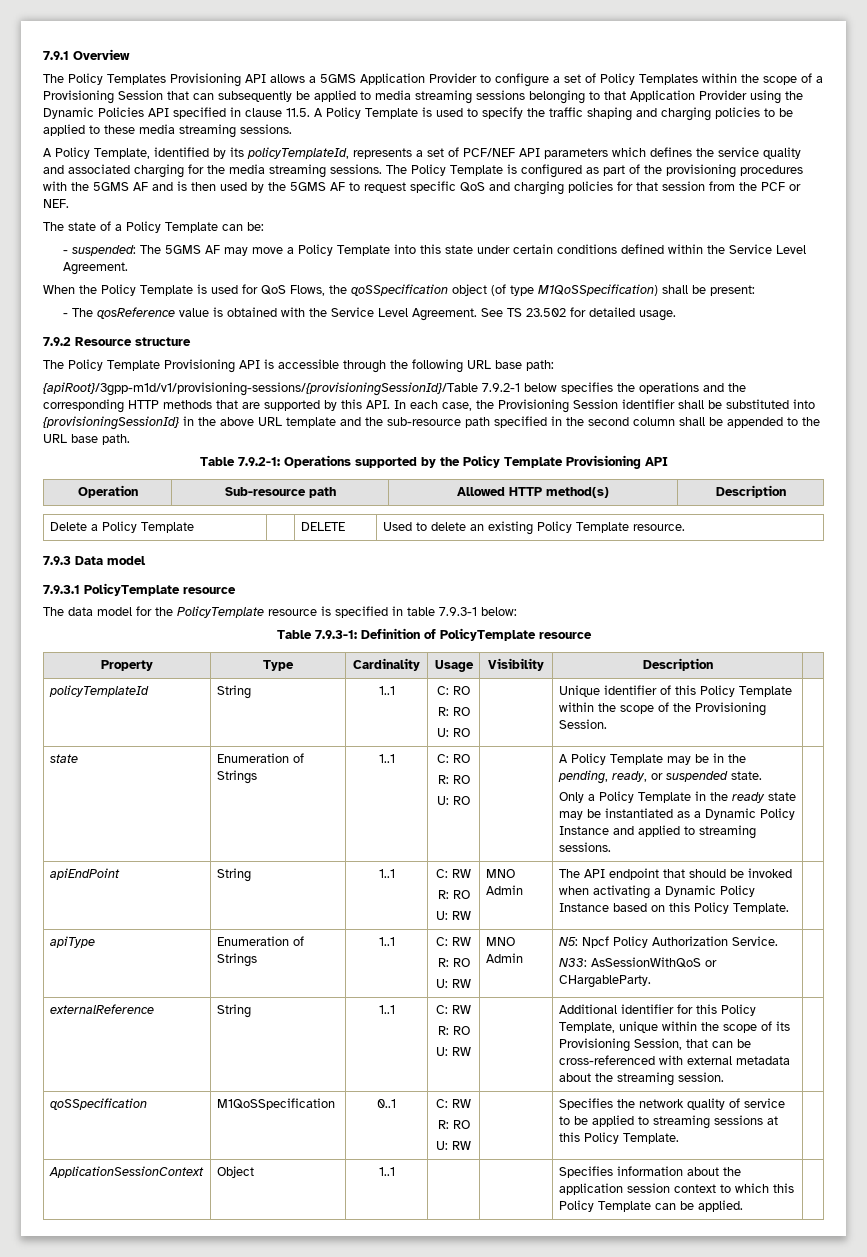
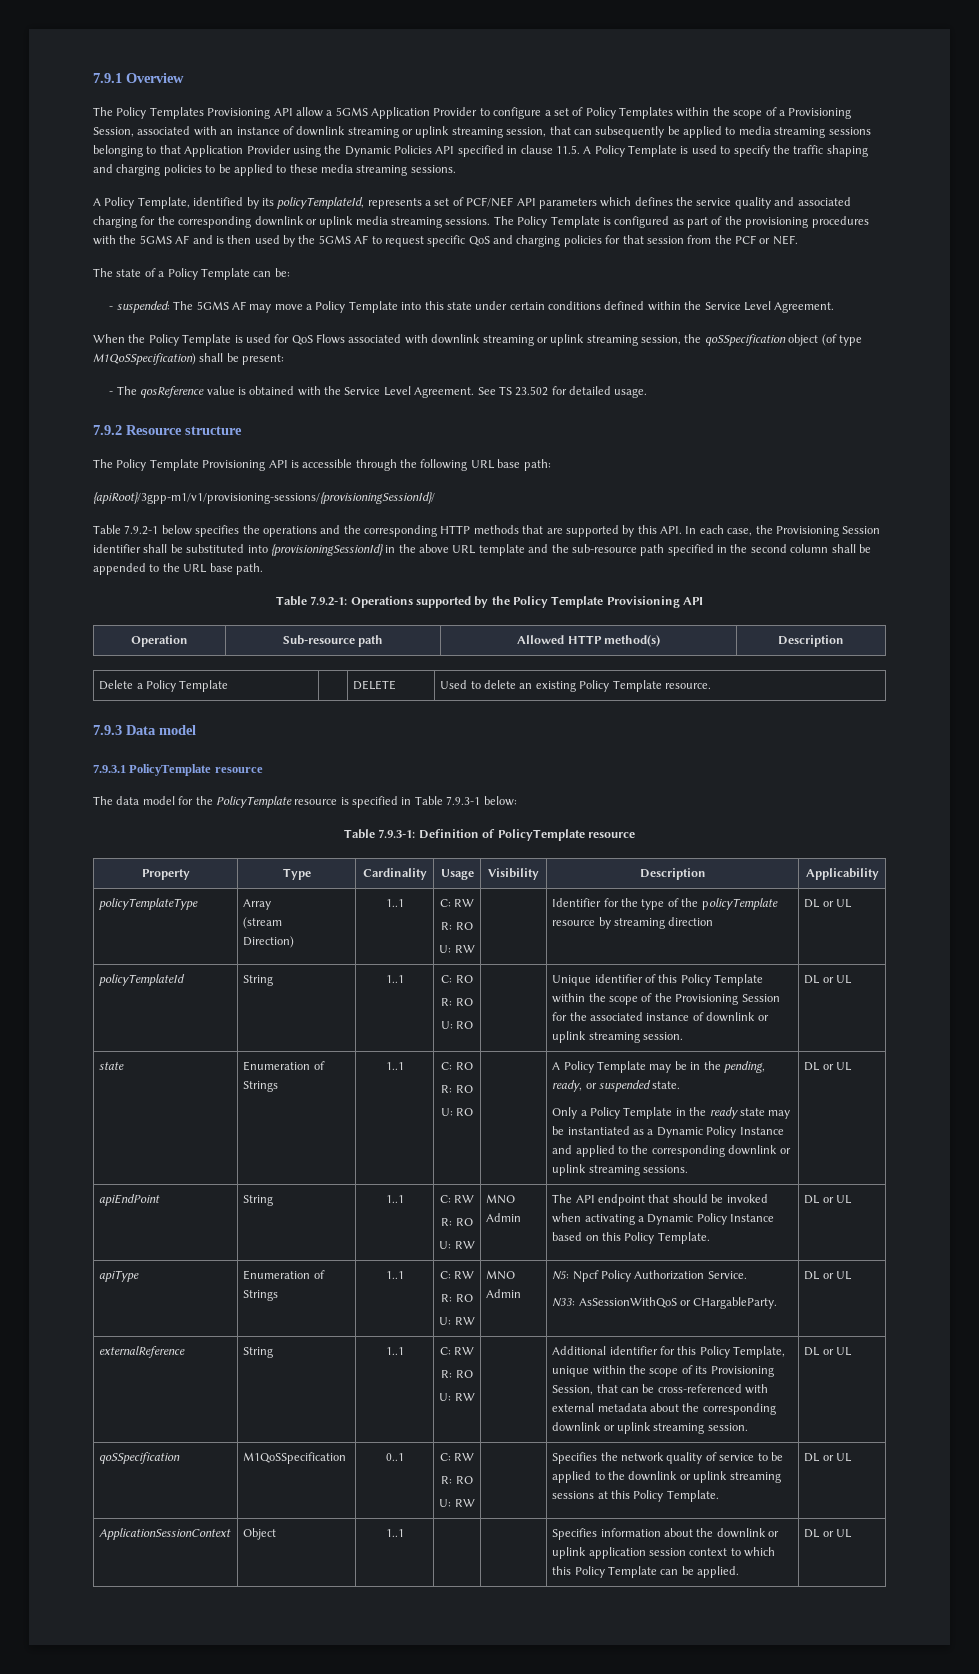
- The Policy Templates Provisioning API allows a 5GMS Application Provider to configure a set of Policy Templates within the scope of a Provisioning Session that can subsequently be applied to media streaming sessions belonging to that Application Provider using the Dynamic Policies API specified in clause 11.5. A Policy Template is used to specify the traffic shaping and charging policies to be applied to these media streaming sessions.
+ The Policy Templates Provisioning API allow a 5GMS Application Provider to configure a set of Policy Templates within the scope of a Provisioning Session, associated with an instance of downlink streaming or uplink streaming session, that can subsequently be applied to media streaming sessions belonging to that Application Provider using the Dynamic Policies API specified in clause 11.5. A Policy Template is used to specify the traffic shaping and charging policies to be applied to these media streaming sessions.
- A Policy Template, identified by its policyTemplateId, represents a set of PCF/NEF API parameters which defines the service quality and associated charging for the media streaming sessions.
+ A Policy Template, identified by its policyTemplateId, represents a set of PCF/NEF API parameters which defines the service quality and associated charging for the corresponding downlink or uplink media streaming sessions.
- When the Policy Template is used for QoS Flows, the qoSSpecification object (of type M1QoSSpecification) shall be present:
+ When the Policy Template is used for QoS Flows associated with downlink streaming or uplink streaming session, the qoSSpecification object (of type M1QoSSpecification) shall be present:
- {apiRoot}/3gpp-m1d/v1/provisioning-sessions/{provisioningSessionId}/Table 7.9.2-1 below specifies the operations and the corresponding HTTP methods that are supported by this API. In each case, the Provisioning Session identifier shall be substituted into {provisioningSessionId} in the above URL template and the sub-resource path specified in the second column shall be appended to the URL base path.
+ {apiRoot}/3gpp-m1/v1/provisioning-sessions/{provisioningSessionId}/
+ Table 7.9.2-1 below specifies the operations and the corresponding HTTP methods that are supported by this API. In each case, the Provisioning Session identifier shall be substituted into {provisioningSessionId} in the above URL template and the sub-resource path specified in the second column shall be appended to the URL base path.
- The data model for the PolicyTemplate resource is specified in table 7.9.3-1 below:
+ The data model for the PolicyTemplate resource is specified in Table 7.9.3-1 below:
- Property | Type | Cardinality | Usage | Visibility | Description |
+ Property | Type | Cardinality | Usage | Visibility | Description | Applicability
+ policyTemplateType | Array
+ (stream
+ Direction) | 1..1 | C: RW
+ R: RO
+ U: RW | | Identifier for the type of the policyTemplate resource by streaming direction | DL or UL
  policyTemplateId | String | 1..1 | C: RO
  R: RO
- U: RO | | Unique identifier of this Policy Template within the scope of the Provisioning Session. |
+ U: RO | | Unique identifier of this Policy Template within the scope of the Provisioning Session for the associated instance of downlink or uplink streaming session. | DL or UL
- Only a Policy Template in the ready state may be instantiated as a Dynamic Policy Instance and applied to streaming sessions.
+ Only a Policy Template in the ready state may be instantiated as a Dynamic Policy Instance and applied to the corresponding downlink or uplink streaming sessions. | DL or UL
  apiEndPoint | String | 1..1 | C: RW
  R: RO
- U: RW | MNO Admin | The API endpoint that should be invoked when activating a Dynamic Policy Instance based on this Policy Template. |
+ U: RW | MNO Admin | The API endpoint that should be invoked when activating a Dynamic Policy Instance based on this Policy Template. | DL or UL
  apiType | Enumeration of Strings | 1..1 | C: RW
  R: RO
  U: RW | MNO Admin | N5: Npcf Policy Authorization Service.
- N33: AsSessionWithQoS or CHargableParty. |
+ N33: AsSessionWithQoS or CHargableParty. | DL or UL
- Additional identifier for this Policy Template, unique within the scope of its Provisioning Session, that can be cross-referenced with external metadata about the streaming session.
+ Additional identifier for this Policy Template, unique within the scope of its Provisioning Session, that can be cross-referenced with external metadata about the corresponding downlink or uplink streaming session. | DL or UL
  qoSSpecification | M1QoSSpecification | 0..1 | C: RW
  R: RO
- U: RW | | Specifies the network quality of service to be applied to streaming sessions at this Policy Template. |
+ U: RW | | Specifies the network quality of service to be applied to the downlink or uplink streaming sessions at this Policy Template. | DL or UL
- ApplicationSessionContext | Object | 1..1 | | | Specifies information about the application session context to which this Policy Template can be applied. |
+ ApplicationSessionContext | Object | 1..1 | | | Specifies information about the downlink or uplink application session context to which this Policy Template can be applied. | DL or UL

